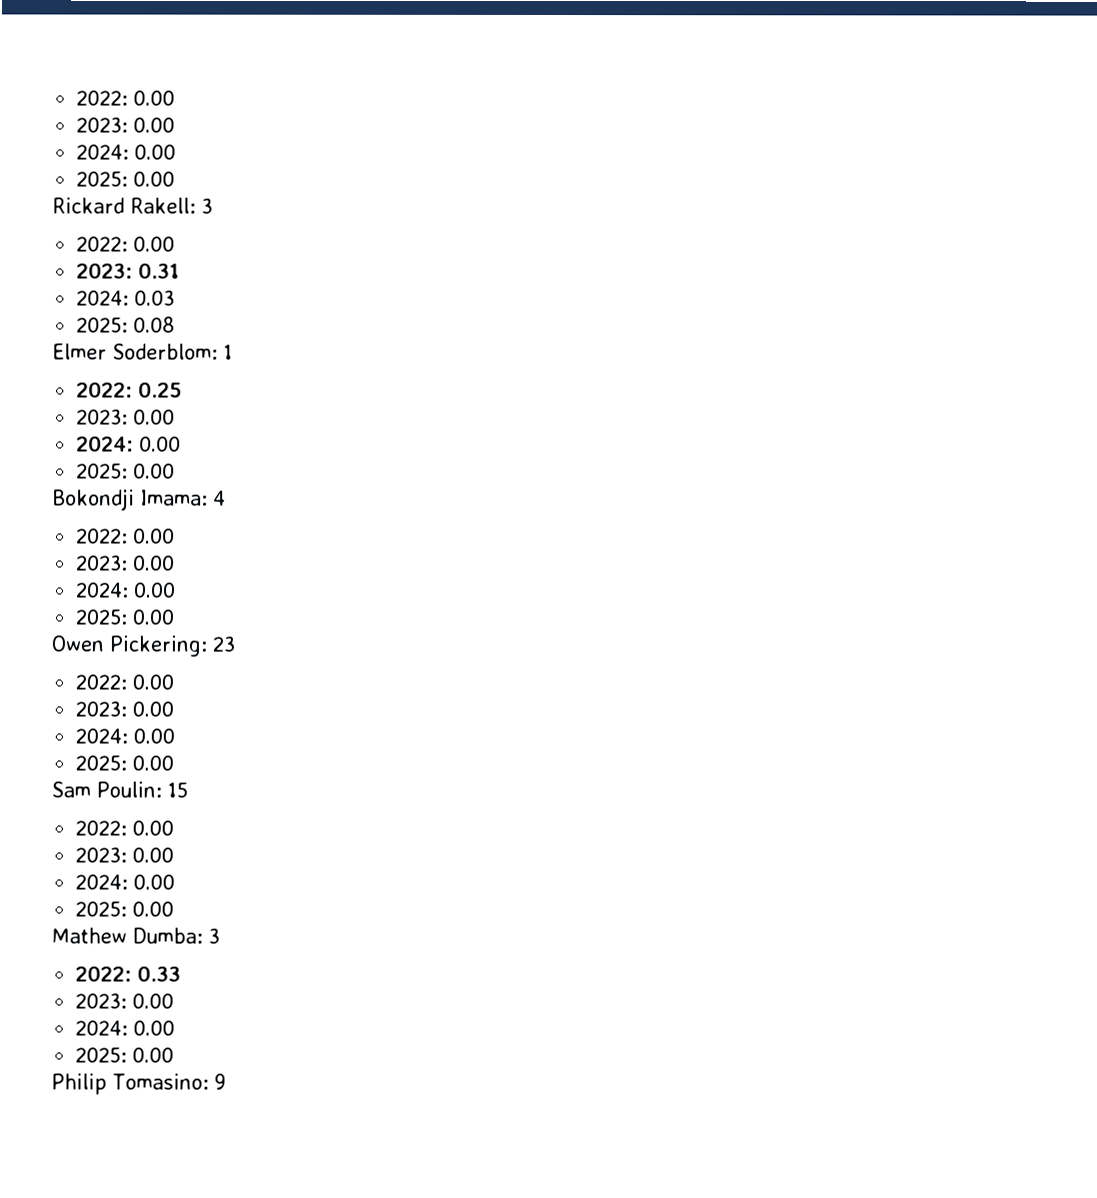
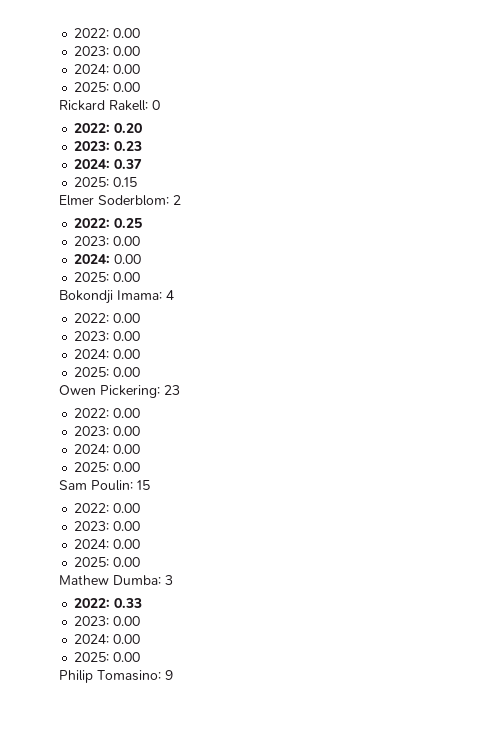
- Rickard Rakell: 3
- 2022: 0.00
- 2023: 0.31
- 2024: 0.03
- 2025: 0.08
+ Rickard Rakell: 0
+ 2022: 0.20
+ 2023: 0.23
+ 2024: 0.37
+ 2025: 0.15
- Elmer Soderblom: 1
+ Elmer Soderblom: 2

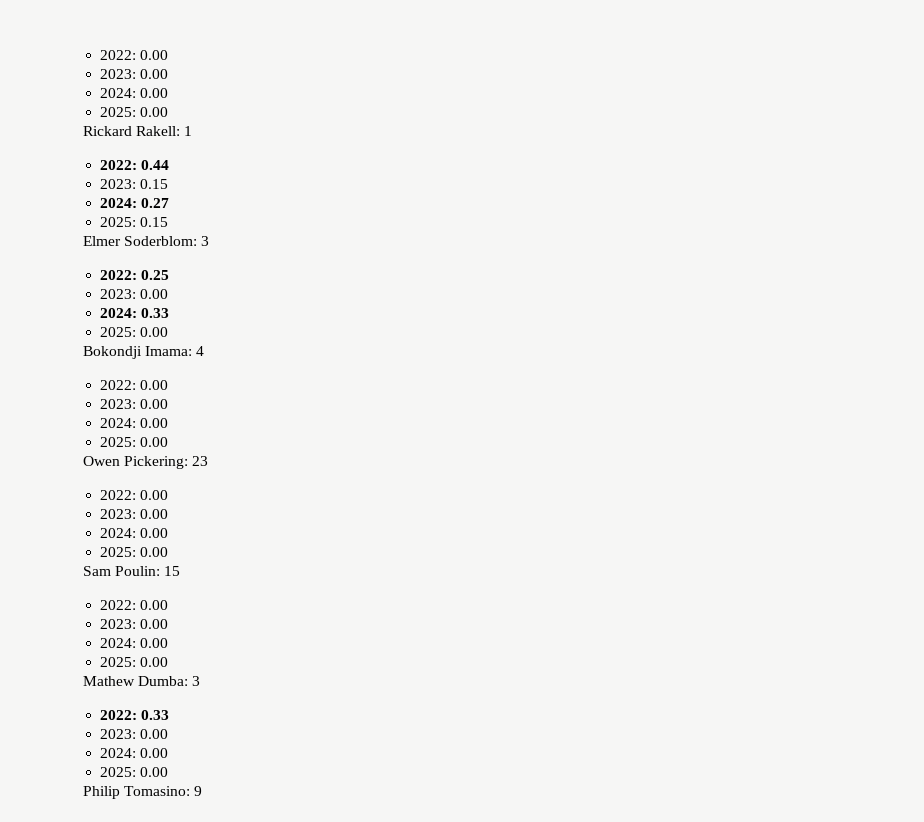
- Rickard Rakell: 0
- 2022: 0.20
- 2023: 0.23
- 2024: 0.37
+ Rickard Rakell: 1
+ 2022: 0.44
+ 2023: 0.15
+ 2024: 0.27
- Elmer Soderblom: 2
+ Elmer Soderblom: 3
  2022: 0.25
  2023: 0.00
- 2024: 0.00
+ 2024: 0.33

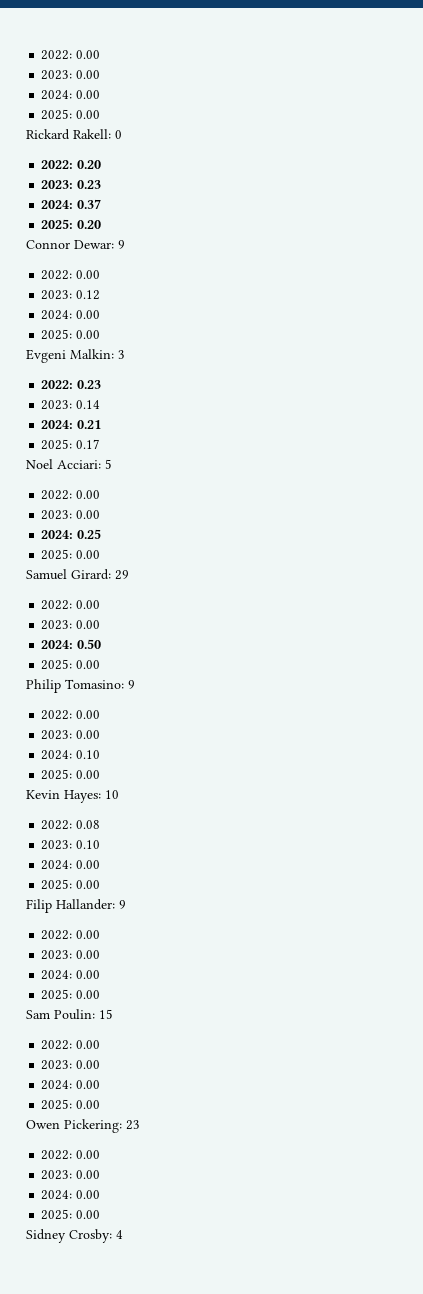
- Rickard Rakell: 1
- 2022: 0.44
- 2023: 0.15
- 2024: 0.27
- 2025: 0.15
- Elmer Soderblom: 3
- 2022: 0.25
+ Rickard Rakell: 0
+ 2022: 0.20
+ 2023: 0.23
+ 2024: 0.37
+ 2025: 0.20
+ Connor Dewar: 9
+ 2022: 0.00
+ 2023: 0.12
+ 2024: 0.00
+ 2025: 0.00
+ Evgeni Malkin: 3
+ 2022: 0.23
+ 2023: 0.14
+ 2024: 0.21
+ 2025: 0.17
+ Noel Acciari: 5
+ 2022: 0.00
  2023: 0.00
- 2024: 0.33
+ 2024: 0.25
  2025: 0.00
- Bokondji Imama: 4
+ Samuel Girard: 29
+ 2022: 0.00
+ 2023: 0.00
+ 2024: 0.50
+ 2025: 0.00
+ Philip Tomasino: 9
+ 2022: 0.00
+ 2023: 0.00
+ 2024: 0.10
+ 2025: 0.00
+ Kevin Hayes: 10
+ 2022: 0.08
+ 2023: 0.10
+ 2024: 0.00
+ 2025: 0.00
+ Filip Hallander: 9
+ 2022: 0.00
+ 2023: 0.00
+ 2024: 0.00
+ 2025: 0.00
+ Sam Poulin: 15
- Sam Poulin: 15
- 2022: 0.00
- 2023: 0.00
- 2024: 0.00
- 2025: 0.00
- Mathew Dumba: 3
- 2022: 0.33
- 2023: 0.00
- 2024: 0.00
- 2025: 0.00
- Philip Tomasino: 9
+ Sidney Crosby: 4

